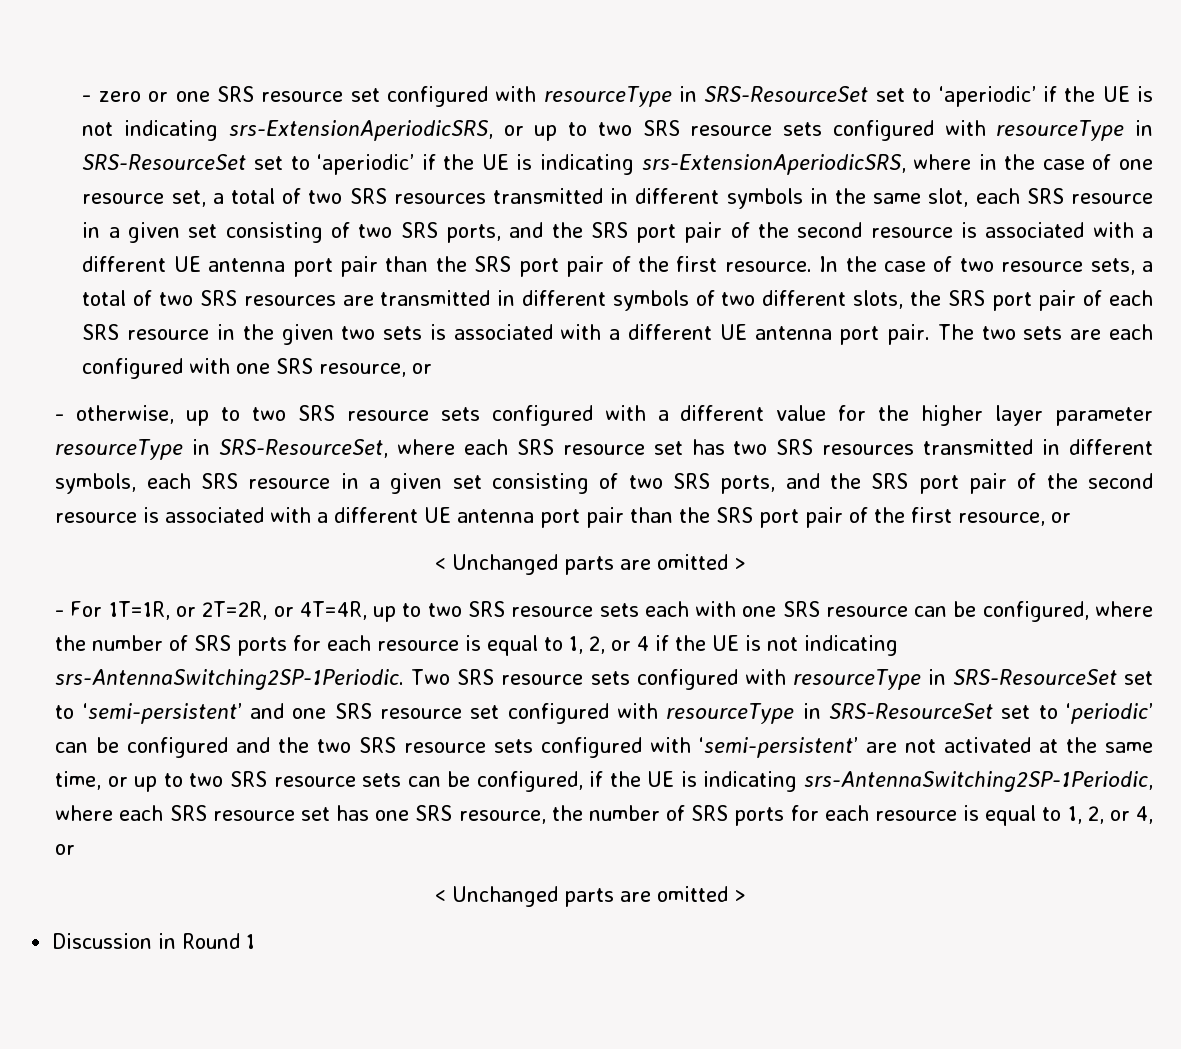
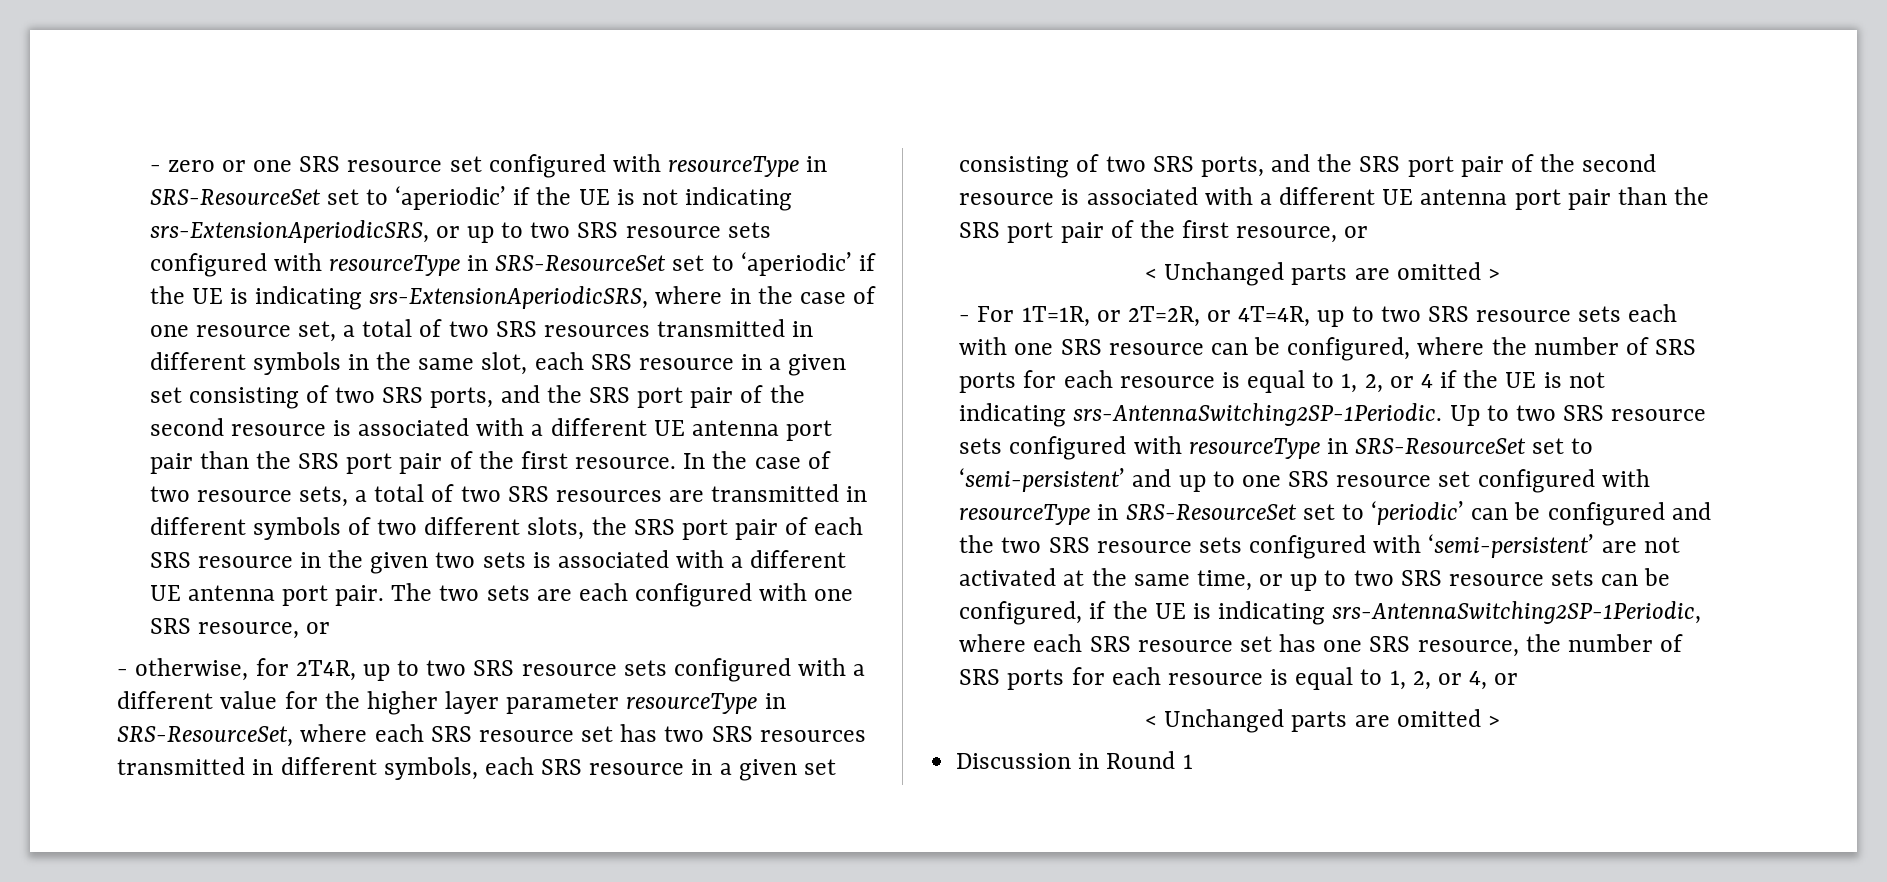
- - otherwise, up to two SRS resource sets configured with a different value for the higher layer parameter resourceType in SRS-ResourceSet, where each SRS resource set has two SRS resources transmitted in different symbols, each SRS resource in a given set consisting of two SRS ports, and the SRS port pair of the second resource is associated with a different UE antenna port pair than the SRS port pair of the first resource, or
+ - otherwise, for 2T4R, up to two SRS resource sets configured with a different value for the higher layer parameter resourceType in SRS-ResourceSet, where each SRS resource set has two SRS resources transmitted in different symbols, each SRS resource in a given set consisting of two SRS ports, and the SRS port pair of the second resource is associated with a different UE antenna port pair than the SRS port pair of the first resource, or
- Two SRS resource sets configured with resourceType in SRS-ResourceSet set to ‘semi-persistent’ and one SRS resource set configured with resourceType in SRS-ResourceSet set to ‘periodic’ can be configured and the two SRS resource sets configured with ‘semi-persistent’ are not activated at the same time, or up to two SRS resource sets can be configured, if the UE is indicating srs-AntennaSwitching2SP-1Periodic, where each SRS resource set has one SRS resource, the number of SRS ports for each resource is equal to 1, 2, or 4, or
+ Up to two SRS resource sets configured with resourceType in SRS-ResourceSet set to ‘semi-persistent’ and up to one SRS resource set configured with resourceType in SRS-ResourceSet set to ‘periodic’ can be configured and the two SRS resource sets configured with ‘semi-persistent’ are not activated at the same time, or up to two SRS resource sets can be configured, if the UE is indicating srs-AntennaSwitching2SP-1Periodic, where each SRS resource set has one SRS resource, the number of SRS ports for each resource is equal to 1, 2, or 4, or

